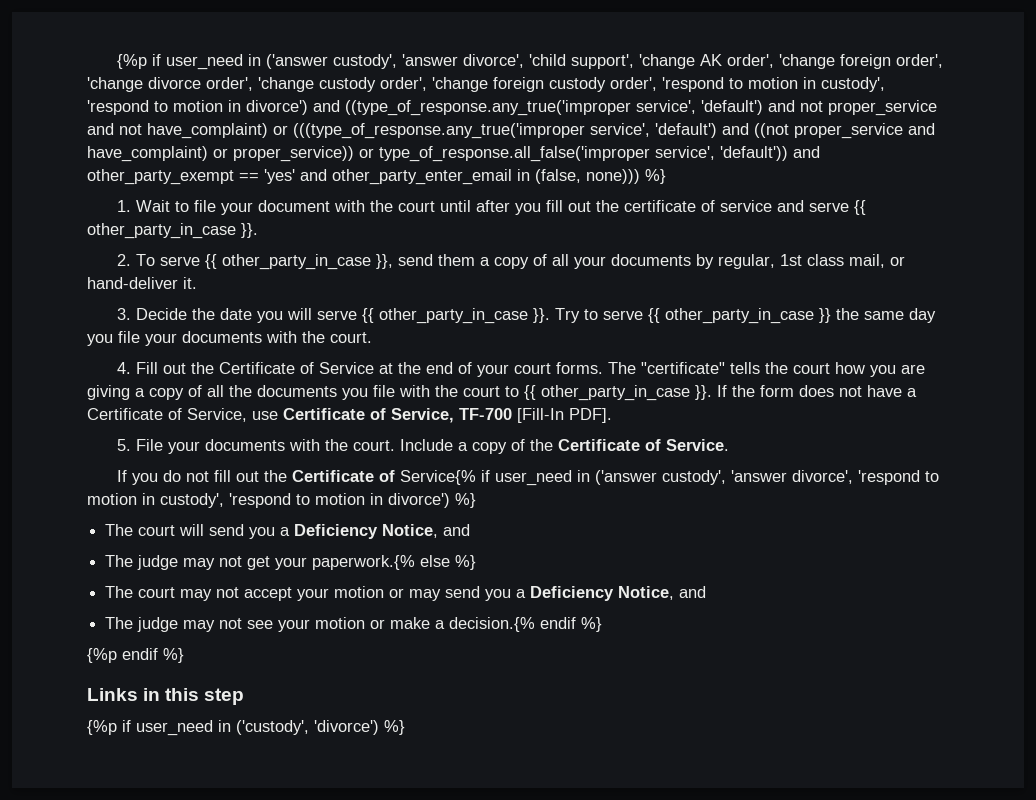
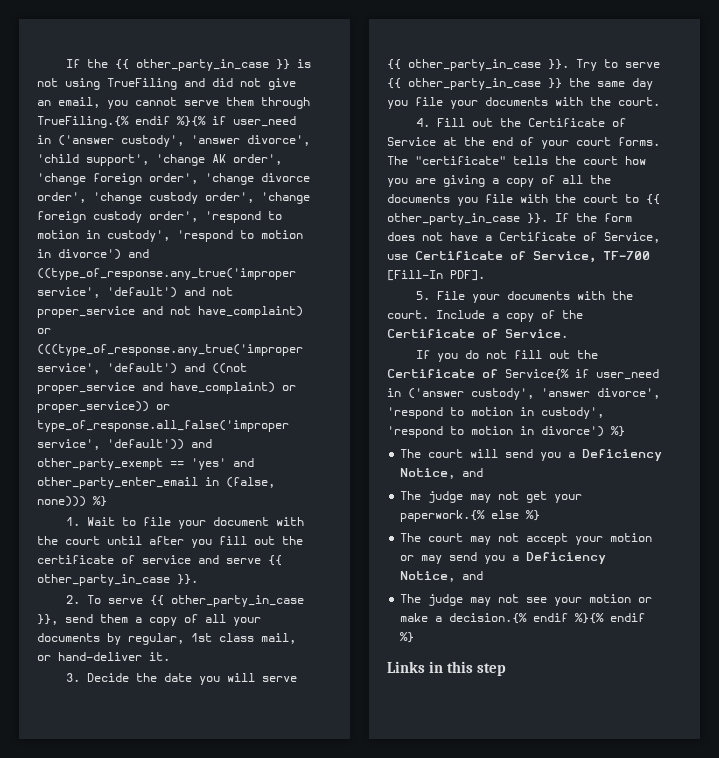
- {%p if user_need in ('answer custody', 'answer divorce', 'child support', 'change AK order', 'change foreign order', 'change divorce order', 'change custody order', 'change foreign custody order', 'respond to motion in custody', 'respond to motion in divorce') and ((type_of_response.any_true('improper service', 'default') and not proper_service and not have_complaint) or (((type_of_response.any_true('improper service', 'default') and ((not proper_service and have_complaint) or proper_service)) or type_of_response.all_false('improper service', 'default')) and other_party_exempt == 'yes' and other_party_enter_email in (false, none))) %}
+ If the {{ other_party_in_case }} is not using TrueFiling and did not give an email, you cannot serve them through TrueFiling.{% endif %}{% if user_need in ('answer custody', 'answer divorce', 'child support', 'change AK order', 'change foreign order', 'change divorce order', 'change custody order', 'change foreign custody order', 'respond to motion in custody', 'respond to motion in divorce') and ((type_of_response.any_true('improper service', 'default') and not proper_service and not have_complaint) or (((type_of_response.any_true('improper service', 'default') and ((not proper_service and have_complaint) or proper_service)) or type_of_response.all_false('improper service', 'default')) and other_party_exempt == 'yes' and other_party_enter_email in (false, none))) %}
- The judge may not see your motion or make a decision.{% endif %}
- {%p endif %}
+ The judge may not see your motion or make a decision.{% endif %}{% endif %}
- {%p if user_need in ('custody', 'divorce') %}

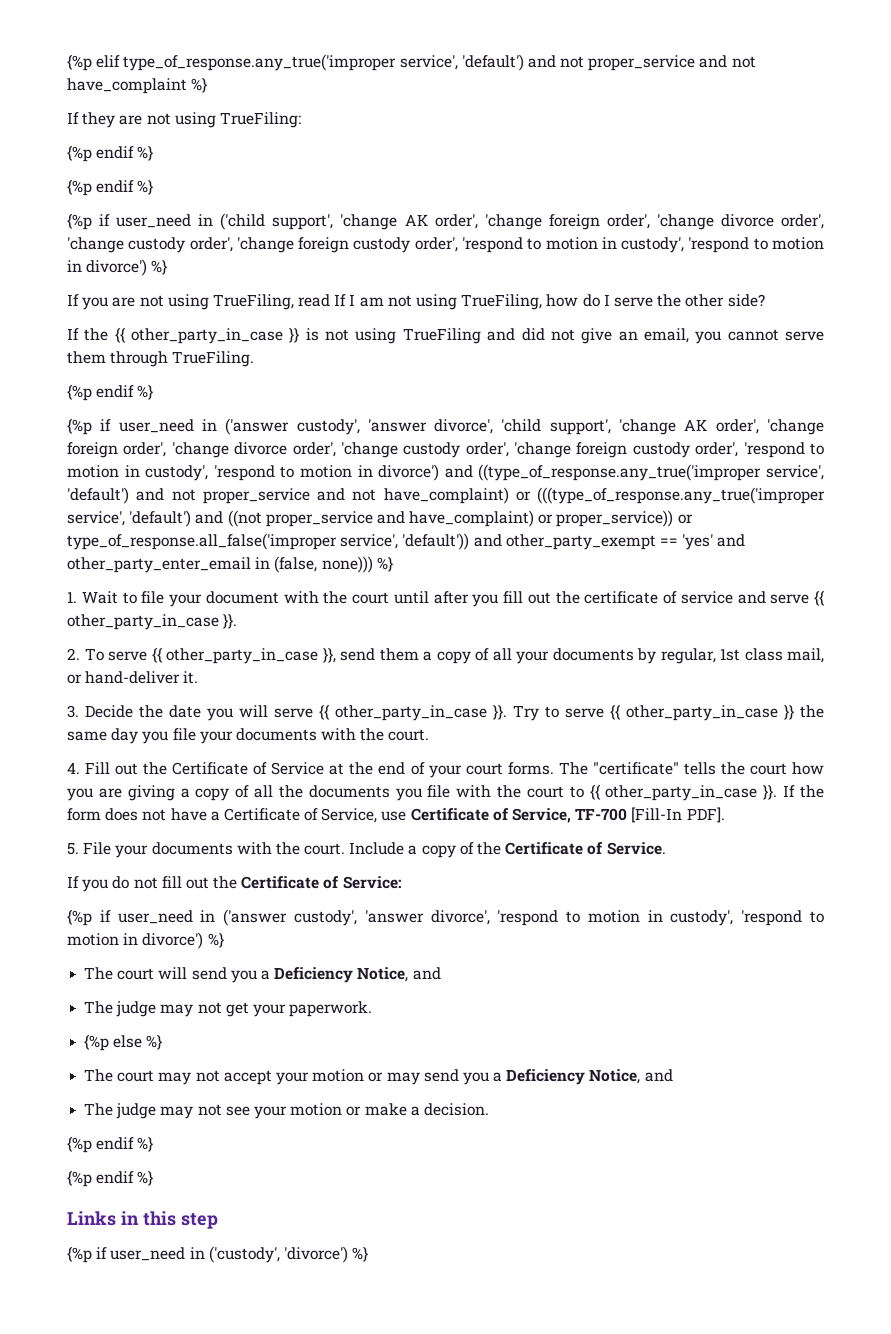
+ {%p elif type_of_response.any_true('improper service', 'default') and not proper_service and not have_complaint %}
+ If they are not using TrueFiling:
+ {%p endif %}
+ {%p endif %}
+ {%p if user_need in ('child support', 'change AK order', 'change foreign order', 'change divorce order', 'change custody order', 'change foreign custody order', 'respond to motion in custody', 'respond to motion in divorce') %}
+ If you are not using TrueFiling, read If I am not using TrueFiling, how do I serve the other side?
- If the {{ other_party_in_case }} is not using TrueFiling and did not give an email, you cannot serve them through TrueFiling.{% endif %}{% if user_need in ('answer custody', 'answer divorce', 'child support', 'change AK order', 'change foreign order', 'change divorce order', 'change custody order', 'change foreign custody order', 'respond to motion in custody', 'respond to motion in divorce') and ((type_of_response.any_true('improper service', 'default') and not proper_service and not have_complaint) or (((type_of_response.any_true('improper service', 'default') and ((not proper_service and have_complaint) or proper_service)) or type_of_response.all_false('improper service', 'default')) and other_party_exempt == 'yes' and other_party_enter_email in (false, none))) %}
+ If the {{ other_party_in_case }} is not using TrueFiling and did not give an email, you cannot serve them through TrueFiling.
+ {%p endif %}
+ {%p if user_need in ('answer custody', 'answer divorce', 'child support', 'change AK order', 'change foreign order', 'change divorce order', 'change custody order', 'change foreign custody order', 'respond to motion in custody', 'respond to motion in divorce') and ((type_of_response.any_true('improper service', 'default') and not proper_service and not have_complaint) or (((type_of_response.any_true('improper service', 'default') and ((not proper_service and have_complaint) or proper_service)) or type_of_response.all_false('improper service', 'default')) and other_party_exempt == 'yes' and other_party_enter_email in (false, none))) %}
- If you do not fill out the Certificate of Service{% if user_need in ('answer custody', 'answer divorce', 'respond to motion in custody', 'respond to motion in divorce') %}
+ If you do not fill out the Certificate of Service:
+ {%p if user_need in ('answer custody', 'answer divorce', 'respond to motion in custody', 'respond to motion in divorce') %}
- The judge may not get your paperwork.{% else %}
+ The judge may not get your paperwork.
+ {%p else %}
- The judge may not see your motion or make a decision.{% endif %}{% endif %}
+ The judge may not see your motion or make a decision.
+ {%p endif %}
+ {%p endif %}
+ {%p if user_need in ('custody', 'divorce') %}

